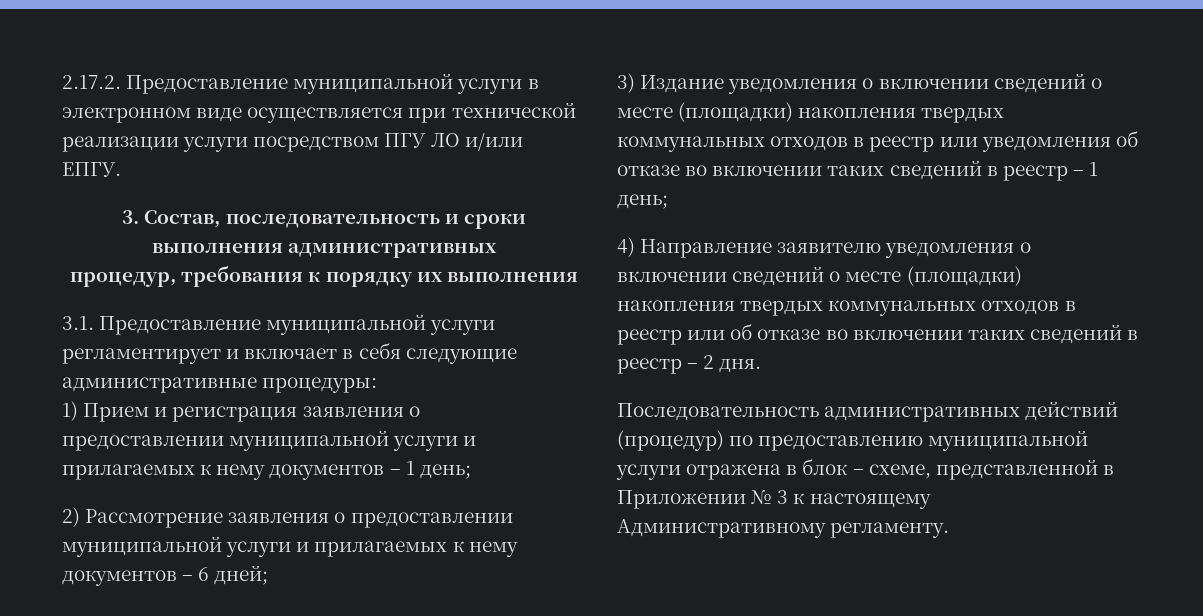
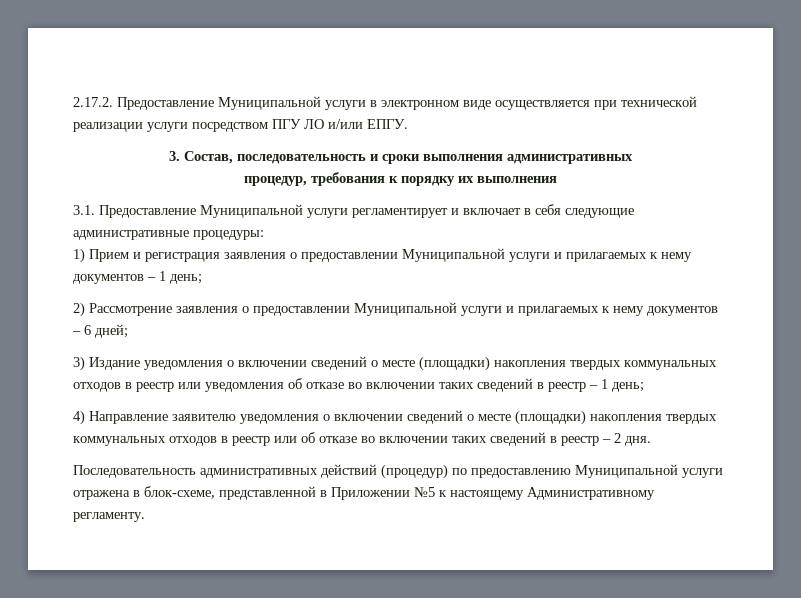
- 2.17.2. Предоставление муниципальной услуги в электронном виде осуществляется при технической реализации услуги посредством ПГУ ЛО и/или ЕПГУ.
+ 2.17.2. Предоставление Муниципальной услуги в электронном виде осуществляется при технической реализации услуги посредством ПГУ ЛО и/или ЕПГУ.
- 3.1. Предоставление муниципальной услуги регламентирует и включает в себя следующие административные процедуры:
+ 3.1. Предоставление Муниципальной услуги регламентирует и включает в себя следующие административные процедуры:
- 1) Прием и регистрация заявления о предоставлении муниципальной услуги и прилагаемых к нему документов – 1 день;
+ 1) Прием и регистрация заявления о предоставлении Муниципальной услуги и прилагаемых к нему документов – 1 день;
- 2) Рассмотрение заявления о предоставлении муниципальной услуги и прилагаемых к нему документов – 6 дней;
+ 2) Рассмотрение заявления о предоставлении Муниципальной услуги и прилагаемых к нему документов – 6 дней;
- Последовательность административных действий (процедур) по предоставлению муниципальной услуги отражена в блок – схеме, представленной в Приложении № 3 к настоящему Административному регламенту.
+ Последовательность административных действий (процедур) по предоставлению Муниципальной услуги отражена в блок-схеме, представленной в Приложении №5 к настоящему Административному регламенту.

